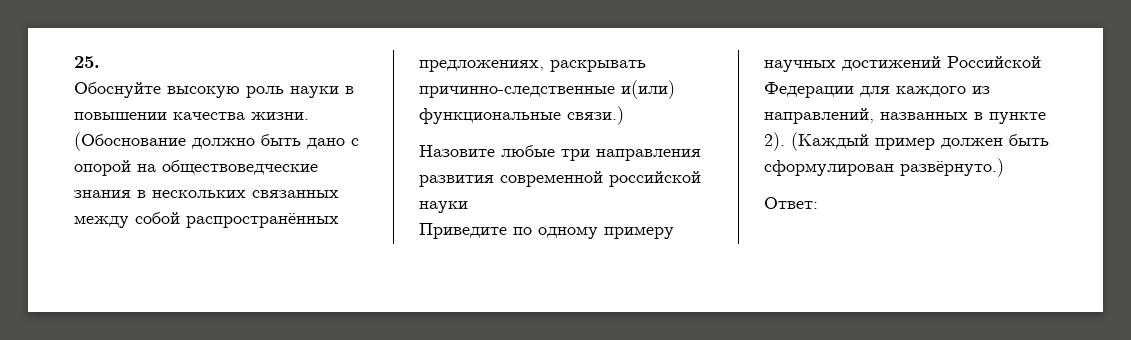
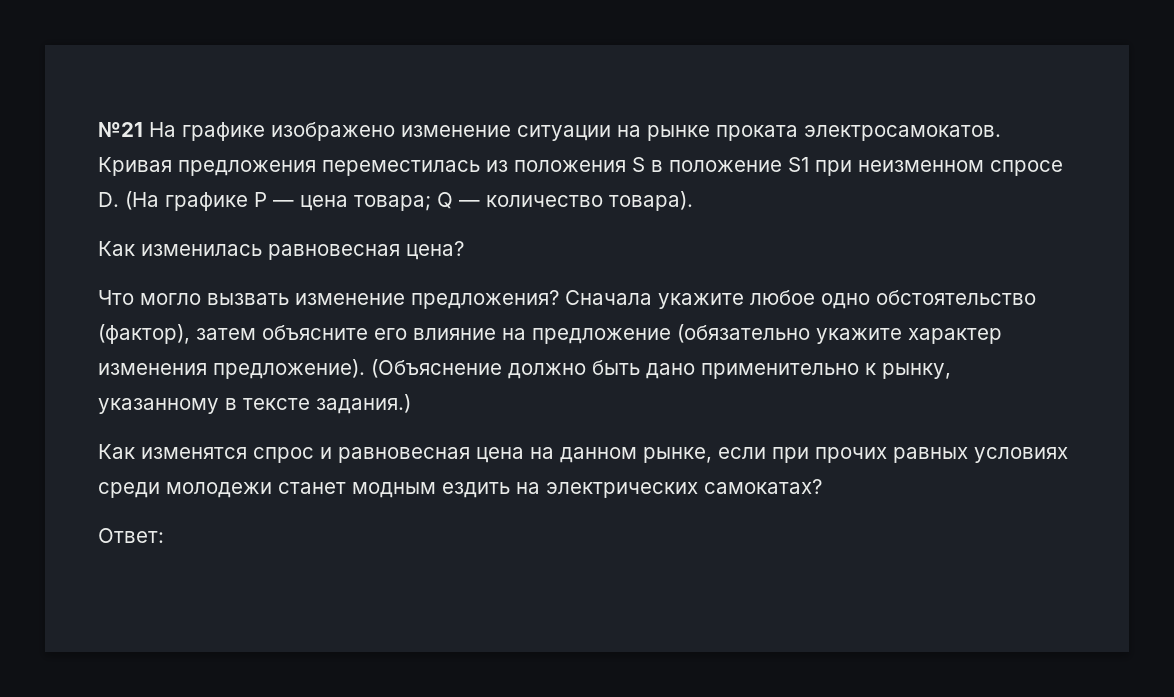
- 25.
- Обоснуйте высокую роль науки в повышении качества жизни. (Обоснование должно быть дано с опорой на обществоведческие знания в нескольких связанных между собой распространённых предложениях, раскрывать причинно-следственные и(или) функциональные связи.)
- Назовите любые три направления развития современной российской науки
- Приведите по одному примеру научных достижений Российской Федерации для каждого из направлений, названных в пункте 2). (Каждый пример должен быть сформулирован развёрнуто.)
+ №21 На графике изображено изменение ситуации на рынке проката электросамокатов. Кривая предложения переместилась из положения S в положение S1 при неизменном спросе D. (На графике P — цена товара; Q — количество товара).
+ Как изменилась равновесная цена?
+ Что могло вызвать изменение предложения? Сначала укажите любое одно обстоятельство (фактор), затем объясните его влияние на предложение (обязательно укажите характер изменения предложение). (Объяснение должно быть дано применительно к рынку, указанному в тексте задания.)
+ Как изменятся спрос и равновесная цена на данном рынке, если при прочих равных условиях среди молодежи станет модным ездить на электрических самокатах?

